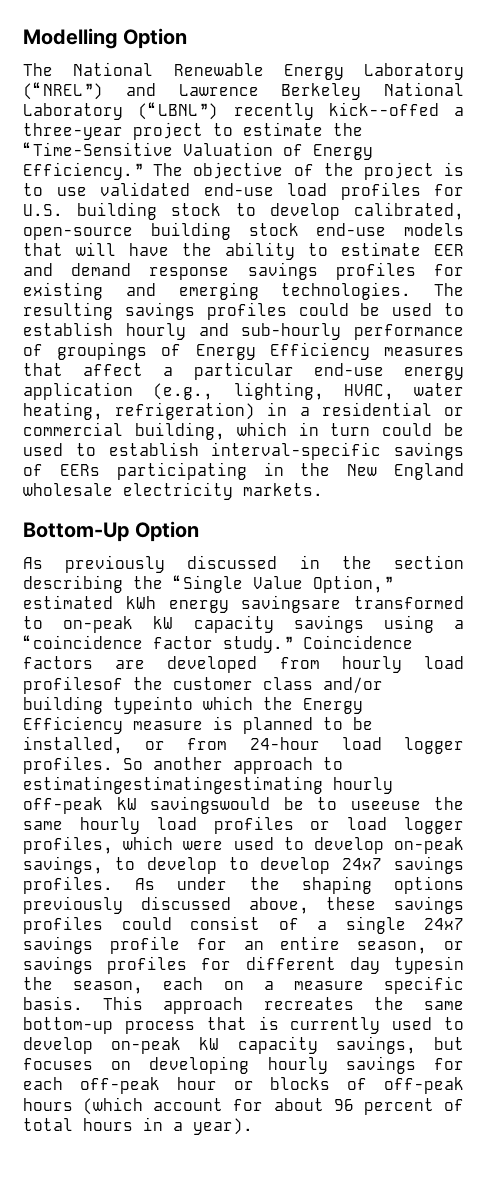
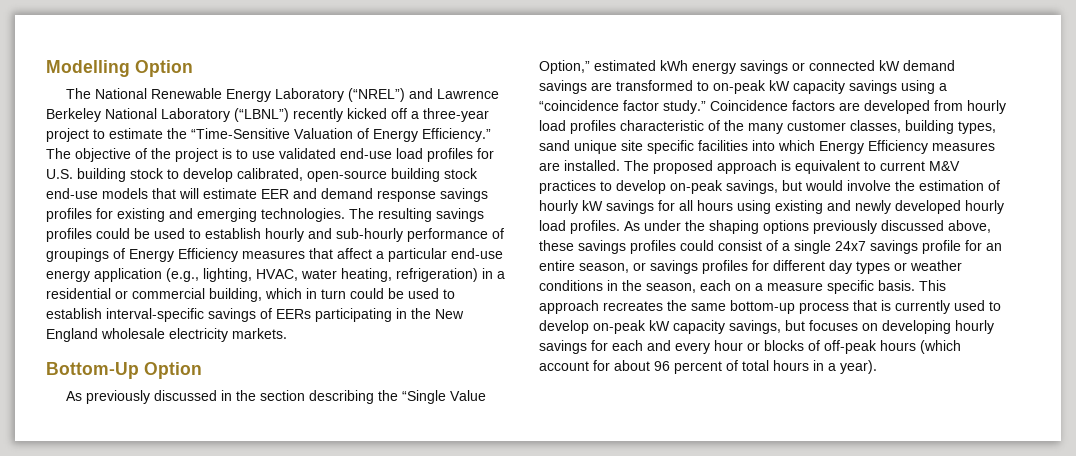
- The National Renewable Energy Laboratory (“NREL”) and Lawrence Berkeley National Laboratory (“LBNL”) recently kick--offed a three-year project to estimate the “Time-Sensitive Valuation of Energy Efficiency.”
+ The National Renewable Energy Laboratory (“NREL”) and Lawrence Berkeley National Laboratory (“LBNL”) recently kicked off a three-year project to estimate the “Time-Sensitive Valuation of Energy Efficiency.”
- The objective of the project is to use validated end-use load profiles for U.S. building stock to develop calibrated, open-source building stock end-use models that will have the ability to estimate EER and demand response savings profiles for existing and emerging technologies.
+ The objective of the project is to use validated end-use load profiles for U.S. building stock to develop calibrated, open-source building stock end-use models that will estimate EER and demand response savings profiles for existing and emerging technologies.
- As previously discussed in the section describing the “Single Value Option,” estimated kWh energy savingsare transformed to on-peak kW capacity savings using a “coincidence factor study.”
+ As previously discussed in the section describing the “Single Value Option,” estimated kWh energy savings or connected kW demand savings are transformed to on-peak kW capacity savings using a “coincidence factor study.”
- Coincidence factors are developed from hourly load profilesof the customer class and/or building typeinto which the Energy Efficiency measure is planned to be installed, or from 24-hour load logger profiles. So another approach to estimatingestimatingestimating hourly off-peak kW savingswould be to useeuse the same hourly load profiles or load logger profiles, which were used to develop on-peak savings, to develop to develop 24x7 savings profiles.
+ Coincidence factors are developed from hourly load profiles characteristic of the many customer classes, building types, sand unique site specific facilities into which Energy Efficiency measures are installed. The proposed approach is equivalent to current M&V practices to develop on-peak savings, but would involve the estimation of hourly kW savings for all hours using existing and newly developed hourly load profiles.
- As under the shaping options previously discussed above, these savings profiles could consist of a single 24x7 savings profile for an entire season, or savings profiles for different day typesin the season, each on a measure specific basis.
+ As under the shaping options previously discussed above, these savings profiles could consist of a single 24x7 savings profile for an entire season, or savings profiles for different day types or weather conditions in the season, each on a measure specific basis.
- This approach recreates the same bottom-up process that is currently used to develop on-peak kW capacity savings, but focuses on developing hourly savings for each off-peak hour or blocks of off-peak hours (which account for about 96 percent of total hours in a year).
+ This approach recreates the same bottom-up process that is currently used to develop on-peak kW capacity savings, but focuses on developing hourly savings for each and every hour or blocks of off-peak hours (which account for about 96 percent of total hours in a year).

